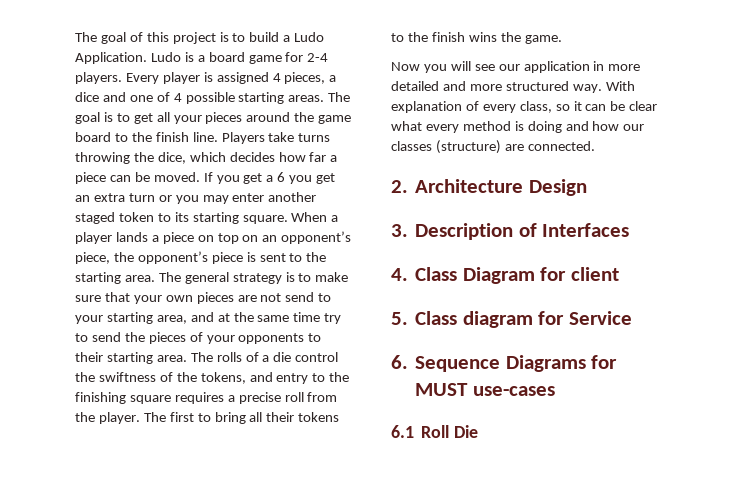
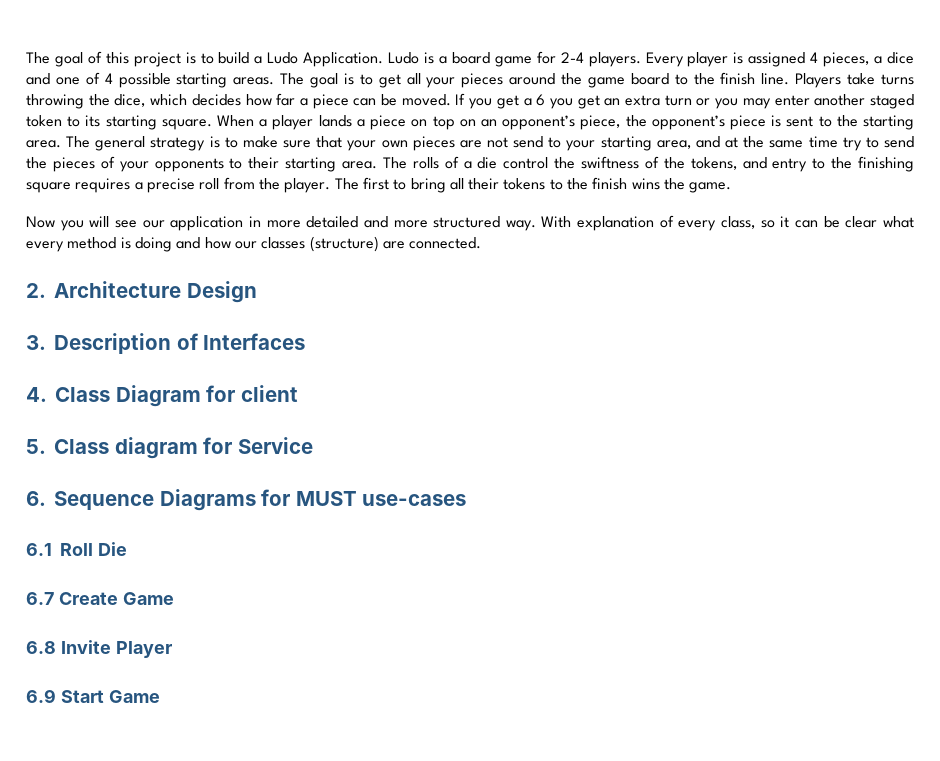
+ 6.7 Create Game
+ 6.8 Invite Player
+ 6.9 Start Game

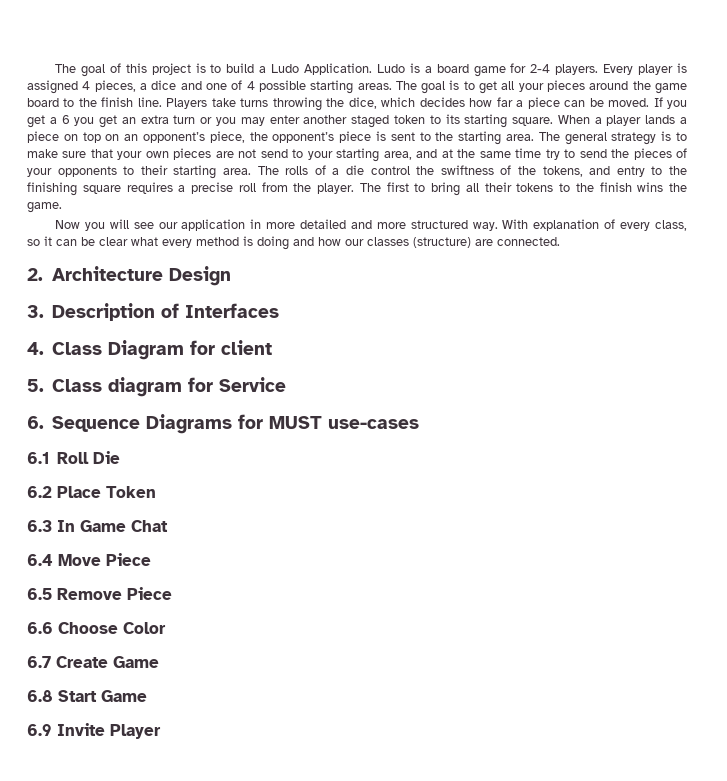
+ 6.2 Place Token
+ 6.3 In Game Chat
+ 6.4 Move Piece
+ 6.5 Remove Piece
+ 6.6 Choose Color
- 6.8 Invite Player
+ 6.8 Start Game
+ 6.9 Invite Player
- 6.9 Start Game

